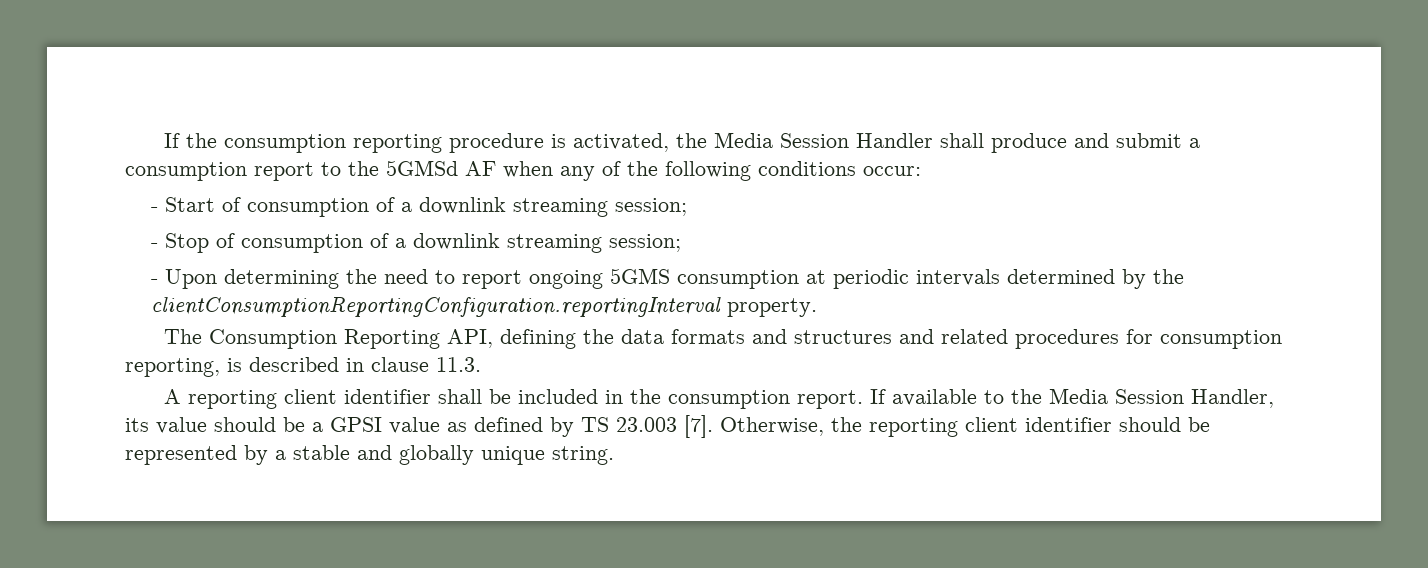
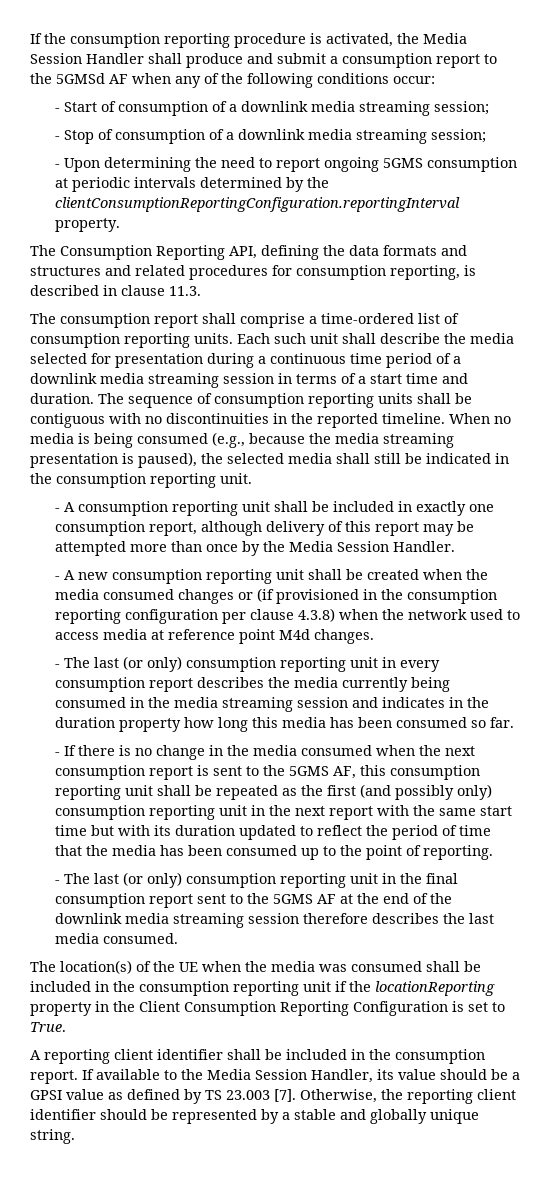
- - Start of consumption of a downlink streaming session;
+ - Start of consumption of a downlink media streaming session;
- - Stop of consumption of a downlink streaming session;
+ - Stop of consumption of a downlink media streaming session;
+ The consumption report shall comprise a time-ordered list of consumption reporting units. Each such unit shall describe the media selected for presentation during a continuous time period of a downlink media streaming session in terms of a start time and duration. The sequence of consumption reporting units shall be contiguous with no discontinuities in the reported timeline. When no media is being consumed (e.g., because the media streaming presentation is paused), the selected media shall still be indicated in the consumption reporting unit.
+ - A consumption reporting unit shall be included in exactly one consumption report, although delivery of this report may be attempted more than once by the Media Session Handler.
+ - A new consumption reporting unit shall be created when the media consumed changes or (if provisioned in the consumption reporting configuration per clause 4.3.8) when the network used to access media at reference point M4d changes.
+ - The last (or only) consumption reporting unit in every consumption report describes the media currently being consumed in the media streaming session and indicates in the duration property how long this media has been consumed so far.
+ - If there is no change in the media consumed when the next consumption report is sent to the 5GMS AF, this consumption reporting unit shall be repeated as the first (and possibly only) consumption reporting unit in the next report with the same start time but with its duration updated to reflect the period of time that the media has been consumed up to the point of reporting.
+ - The last (or only) consumption reporting unit in the final consumption report sent to the 5GMS AF at the end of the downlink media streaming session therefore describes the last media consumed.
+ The location(s) of the UE when the media was consumed shall be included in the consumption reporting unit if the locationReporting property in the Client Consumption Reporting Configuration is set to True.

